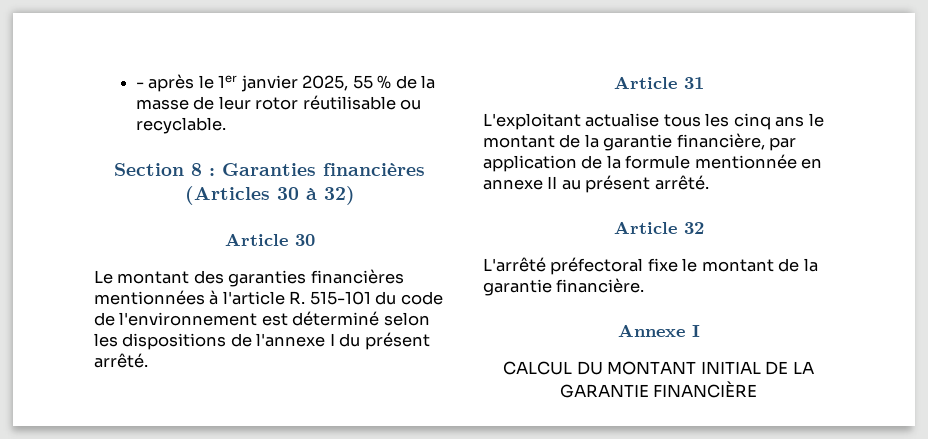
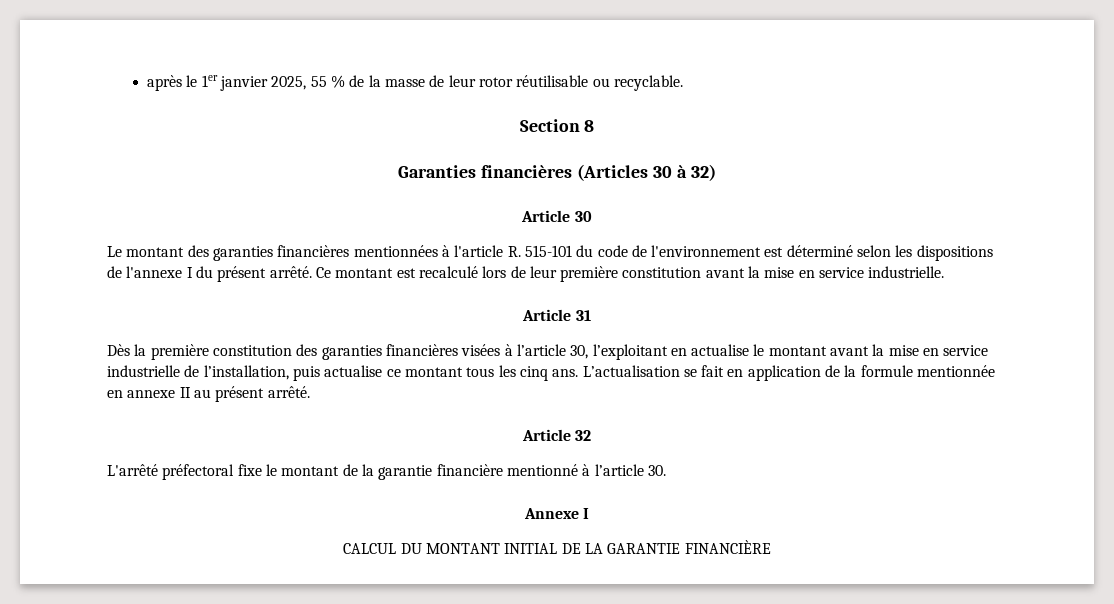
- - après le 1er janvier 2025, 55 % de la masse de leur rotor réutilisable ou recyclable.
+ après le 1er janvier 2025, 55 % de la masse de leur rotor réutilisable ou recyclable.
- Section 8 : Garanties financières (Articles 30 à 32)
+ Section 8
+ Garanties financières (Articles 30 à 32)
- Le montant des garanties financières mentionnées à l'article R. 515-101 du code de l'environnement est déterminé selon les dispositions de l'annexe I du présent arrêté.
+ Le montant des garanties financières mentionnées à l'article R. 515-101 du code de l'environnement est déterminé selon les dispositions de l'annexe I du présent arrêté. Ce montant est recalculé lors de leur première constitution avant la mise en service industrielle.
  Article 31
- L'exploitant actualise tous les cinq ans le montant de la garantie financière, par application de la formule mentionnée en annexe II au présent arrêté.
+ Dès la première constitution des garanties financières visées à l’article 30, l’exploitant en actualise le montant avant la mise en service industrielle de l’installation, puis actualise ce montant tous les cinq ans. L’actualisation se fait en application de la formule mentionnée en annexe II au présent arrêté.
- L'arrêté préfectoral fixe le montant de la garantie financière.
+ L'arrêté préfectoral fixe le montant de la garantie financière mentionné à l’article 30.

